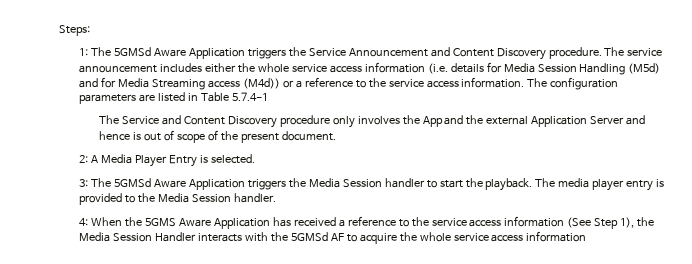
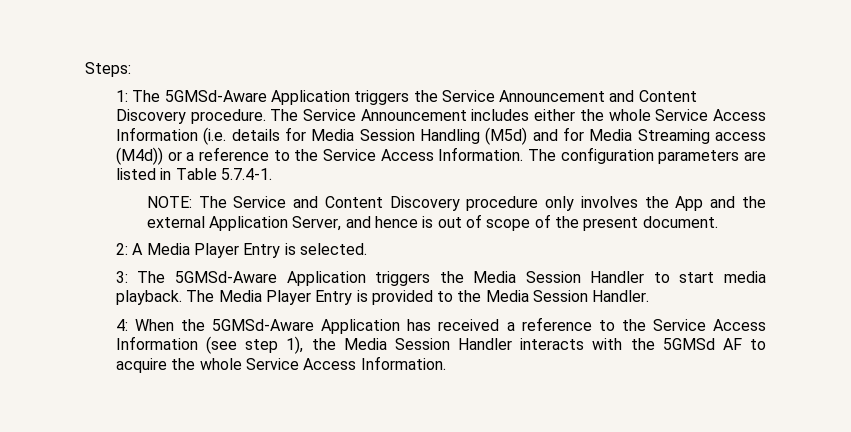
- 1: The 5GMSd Aware Application triggers the Service Announcement and Content Discovery procedure.
+ 1: The 5GMSd-Aware Application triggers the Service Announcement and Content Discovery procedure.
- The service announcement includes either the whole service access information (i.e. details for Media Session Handling (M5d) and for Media Streaming access (M4d)) or a reference to the service access information.
+ The Service Announcement includes either the whole Service Access Information (i.e. details for Media Session Handling (M5d) and for Media Streaming access (M4d)) or a reference to the Service Access Information.
- The configuration parameters are listed in Table 5.7.4-1
- The Service and Content Discovery procedure only involves the App and the external Application Server and hence is out of scope of the present document.
+ The configuration parameters are listed in Table 5.7.4-1.
+ NOTE: The Service and Content Discovery procedure only involves the App and the external Application Server, and hence is out of scope of the present document.
- 3: The 5GMSd Aware Application triggers the Media Session handler to start the playback.
+ 3: The 5GMSd-Aware Application triggers the Media Session Handler to start media playback.
- The media player entry is provided to the Media Session handler.
+ The Media Player Entry is provided to the Media Session Handler.
- 4: When the 5GMS Aware Application has received a reference to the service access information (See Step 1), the Media Session Handler interacts with the 5GMSd AF to acquire the whole service access information
+ 4: When the 5GMSd-Aware Application has received a reference to the Service Access Information (see step 1), the Media Session Handler interacts with the 5GMSd AF to acquire the whole Service Access Information.

